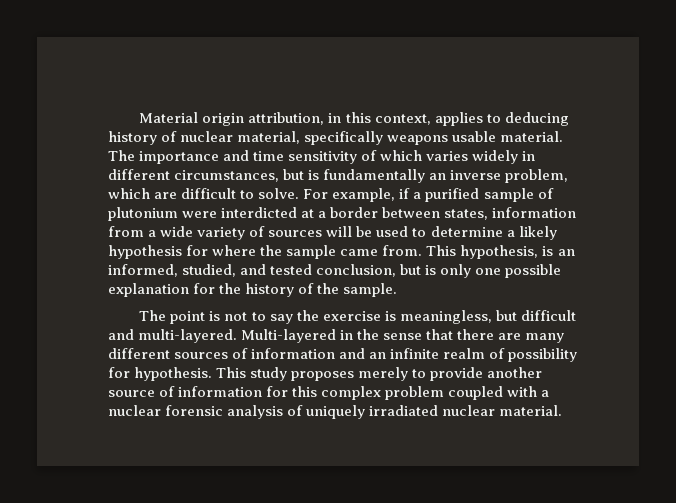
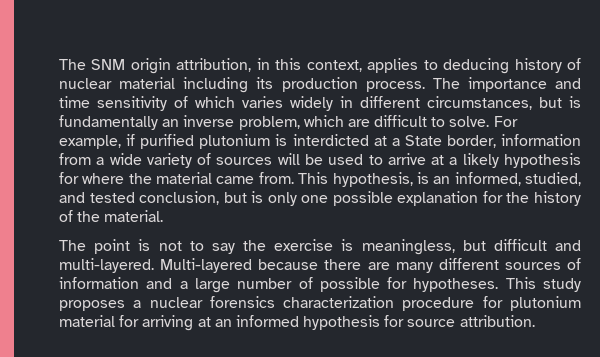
- Material origin attribution, in this context, applies to deducing history of nuclear material, specifically weapons usable material.
+ The SNM origin attribution, in this context, applies to deducing history of nuclear material including its production process.
- For example, if a purified sample of plutonium were interdicted at a border between states, information from a wide variety of sources will be used to determine a likely hypothesis for where the sample came from.
+ For example, if purified plutonium is interdicted at a State border, information from a wide variety of sources will be used to arrive at a likely hypothesis for where the material came from.
- This hypothesis, is an informed, studied, and tested conclusion, but is only one possible explanation for the history of the sample.
+ This hypothesis, is an informed, studied, and tested conclusion, but is only one possible explanation for the history of the material.
- Multi-layered in the sense that there are many different sources of information and an infinite realm of possibility for hypothesis. This study proposes merely to provide another source of information for this complex problem coupled with a nuclear forensic analysis of uniquely irradiated nuclear material.
+ Multi-layered because there are many different sources of information and a large number of possible for hypotheses. This study proposes a nuclear forensics characterization procedure for plutonium material for arriving at an informed hypothesis for source attribution.

